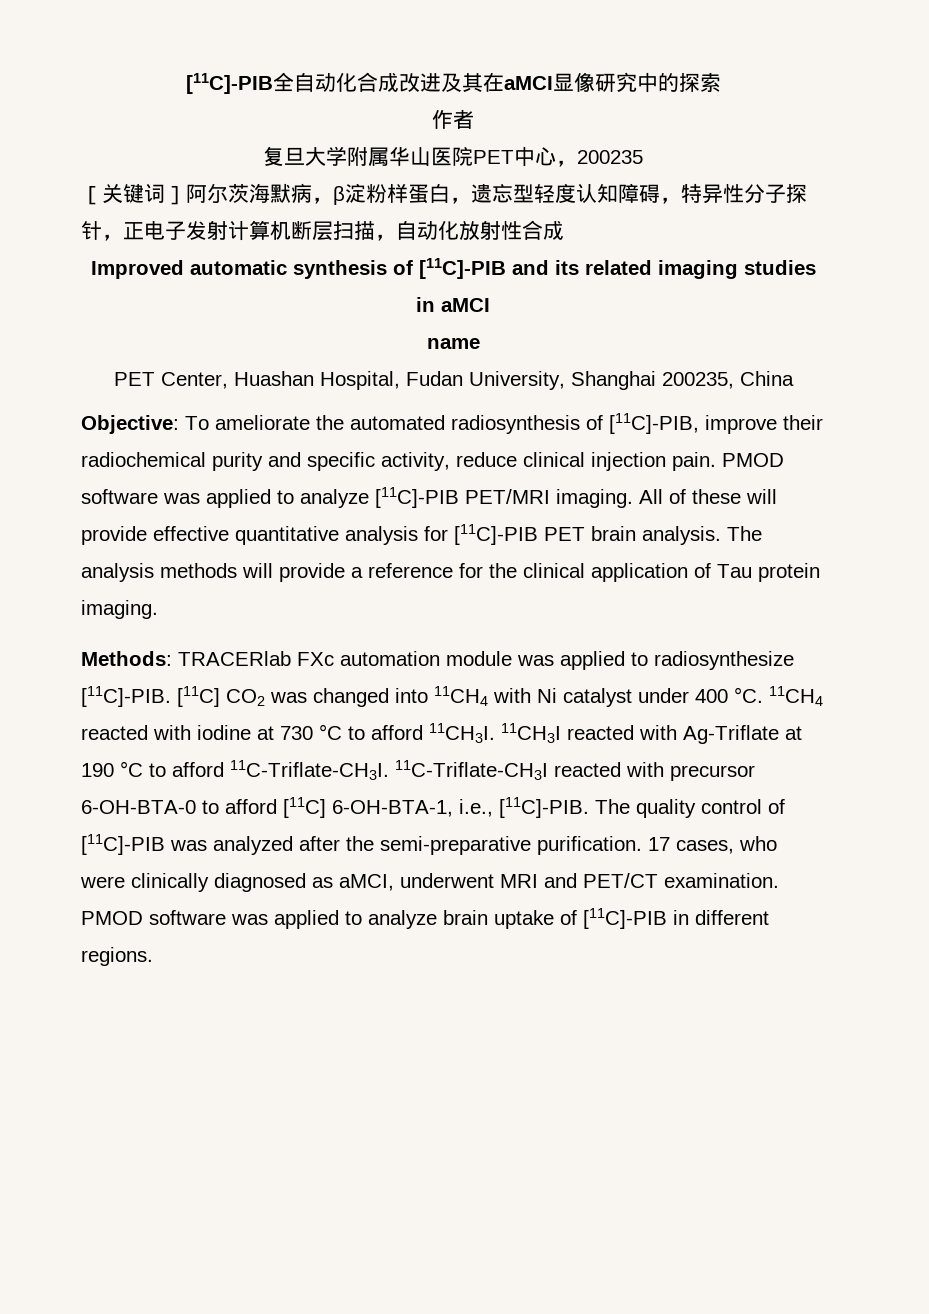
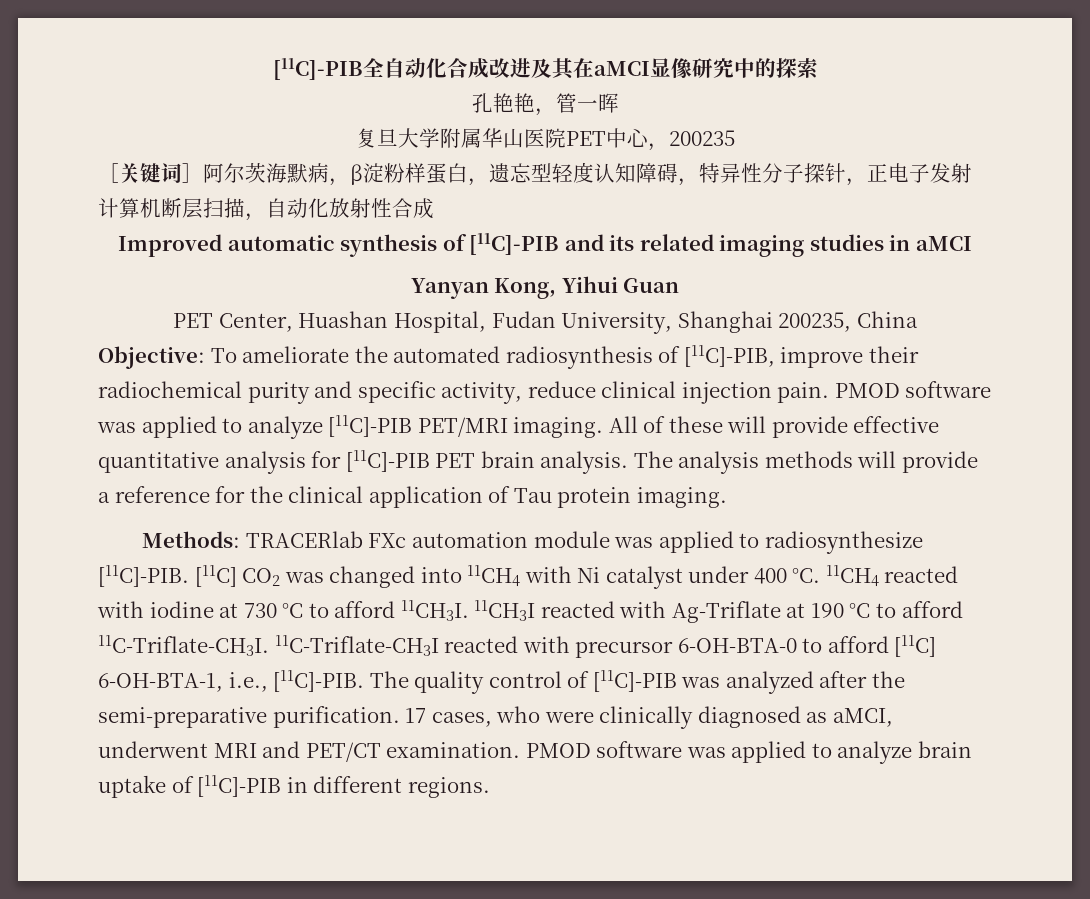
- 作者
+ 孔艳艳，管一晖
- name
+ Yanyan Kong, Yihui Guan

